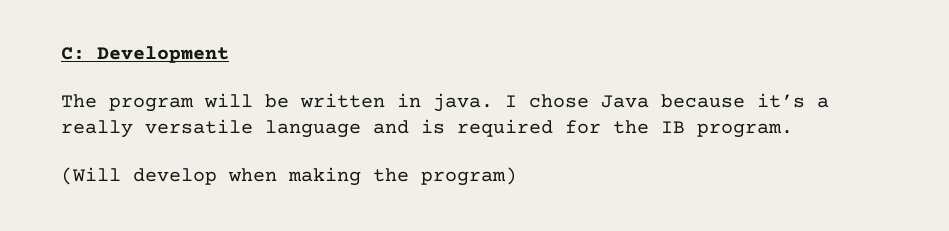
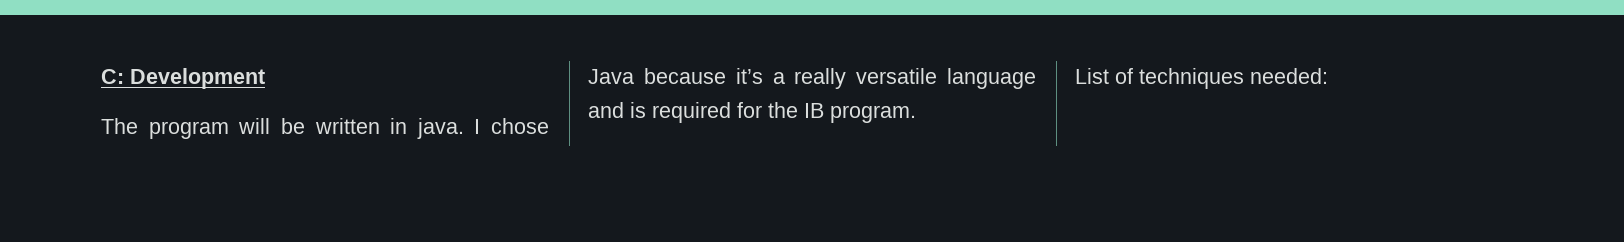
- (Will develop when making the program)
+ List of techniques needed:

